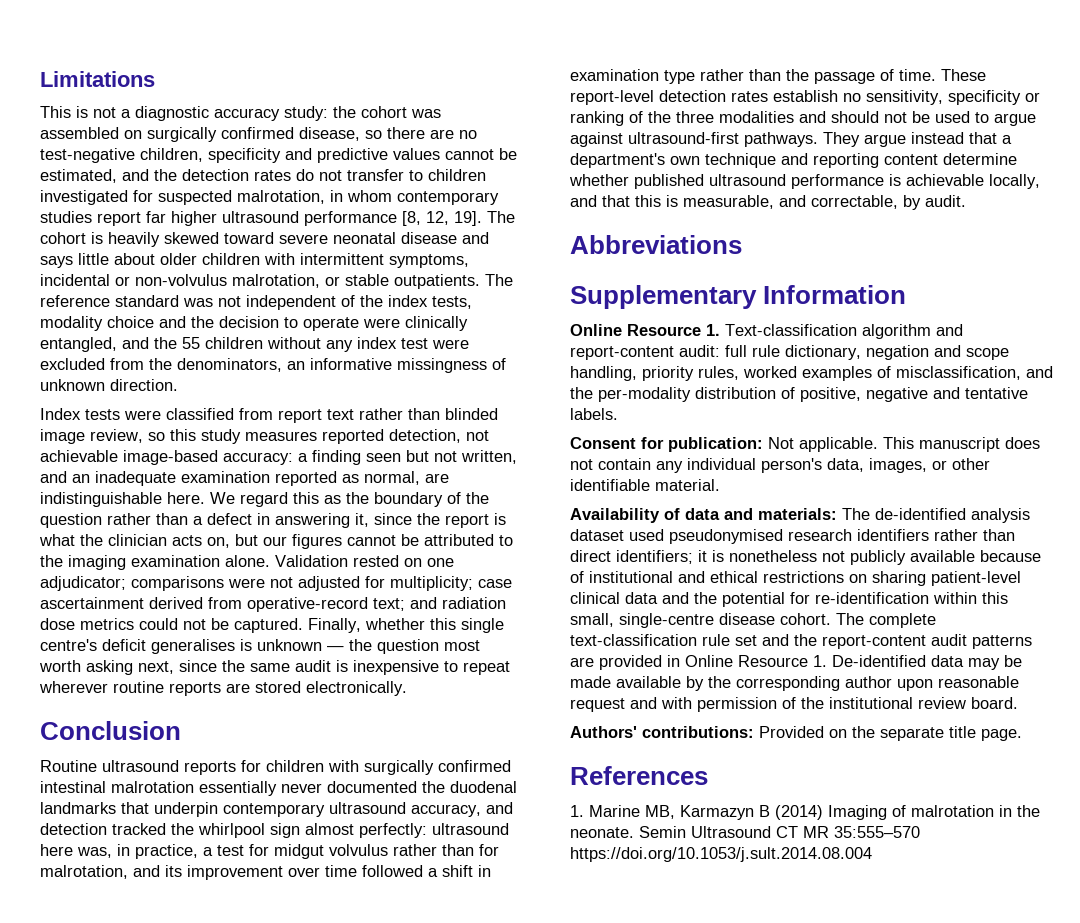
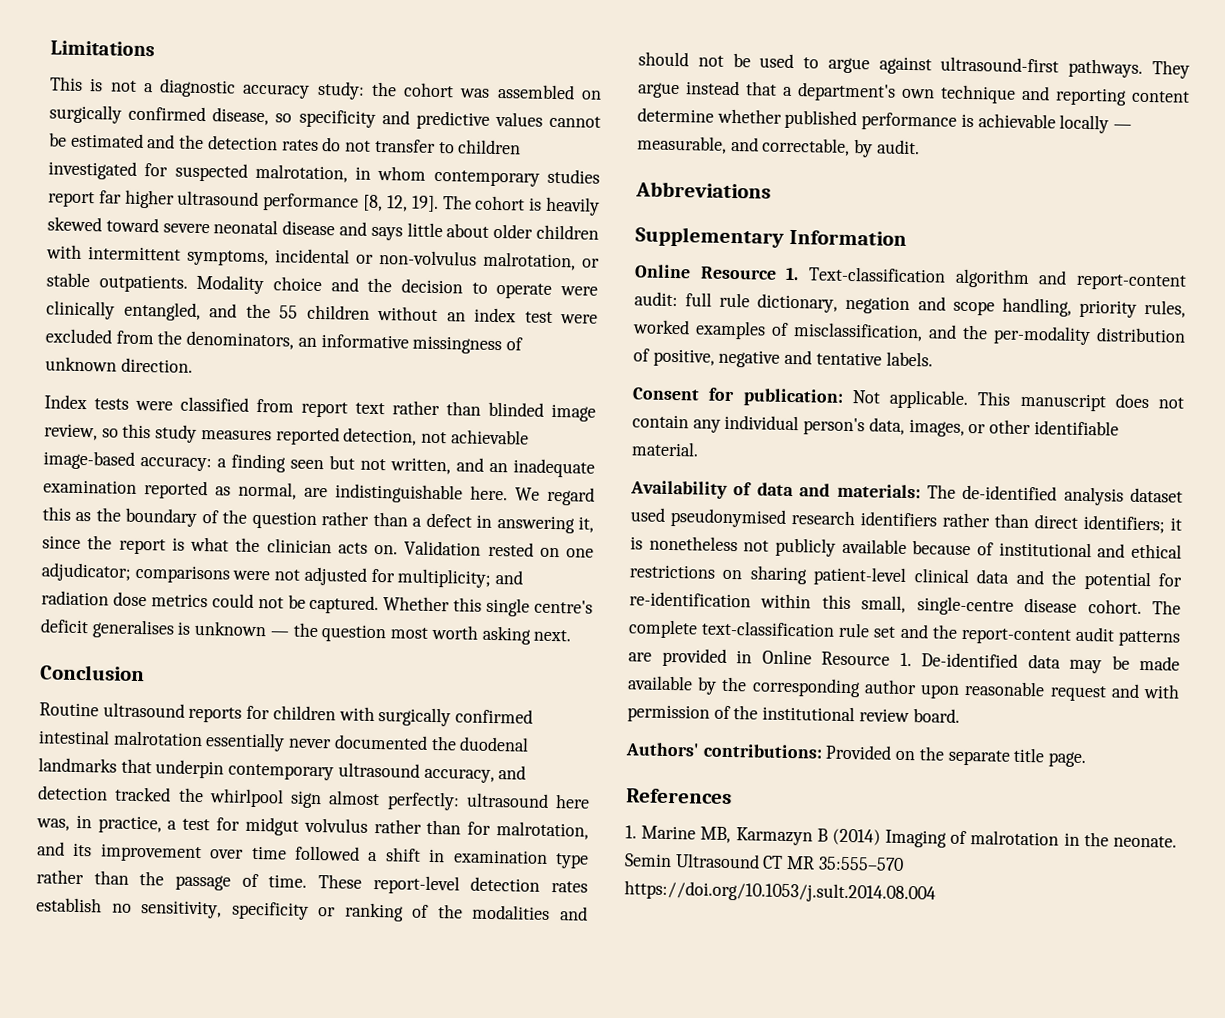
- This is not a diagnostic accuracy study: the cohort was assembled on surgically confirmed disease, so there are no test-negative children, specificity and predictive values cannot be estimated, and the detection rates do not transfer to children investigated for suspected malrotation, in whom contemporary studies report far higher ultrasound performance [8, 12, 19].
+ This is not a diagnostic accuracy study: the cohort was assembled on surgically confirmed disease, so specificity and predictive values cannot be estimated and the detection rates do not transfer to children investigated for suspected malrotation, in whom contemporary studies report far higher ultrasound performance [8, 12, 19].
- The reference standard was not independent of the index tests, modality choice and the decision to operate were clinically entangled, and the 55 children without any index test were excluded from the denominators, an informative missingness of unknown direction.
+ Modality choice and the decision to operate were clinically entangled, and the 55 children without an index test were excluded from the denominators, an informative missingness of unknown direction.
- We regard this as the boundary of the question rather than a defect in answering it, since the report is what the clinician acts on, but our figures cannot be attributed to the imaging examination alone.
+ We regard this as the boundary of the question rather than a defect in answering it, since the report is what the clinician acts on.
- Validation rested on one adjudicator; comparisons were not adjusted for multiplicity; case ascertainment derived from operative-record text; and radiation dose metrics could not be captured.
+ Validation rested on one adjudicator; comparisons were not adjusted for multiplicity; and radiation dose metrics could not be captured.
- Finally, whether this single centre's deficit generalises is unknown — the question most worth asking next, since the same audit is inexpensive to repeat wherever routine reports are stored electronically.
+ Whether this single centre's deficit generalises is unknown — the question most worth asking next.
- These report-level detection rates establish no sensitivity, specificity or ranking of the three modalities and should not be used to argue against ultrasound-first pathways.
+ These report-level detection rates establish no sensitivity, specificity or ranking of the modalities and should not be used to argue against ultrasound-first pathways.
- They argue instead that a department's own technique and reporting content determine whether published ultrasound performance is achievable locally, and that this is measurable, and correctable, by audit.
+ They argue instead that a department's own technique and reporting content determine whether published performance is achievable locally — measurable, and correctable, by audit.

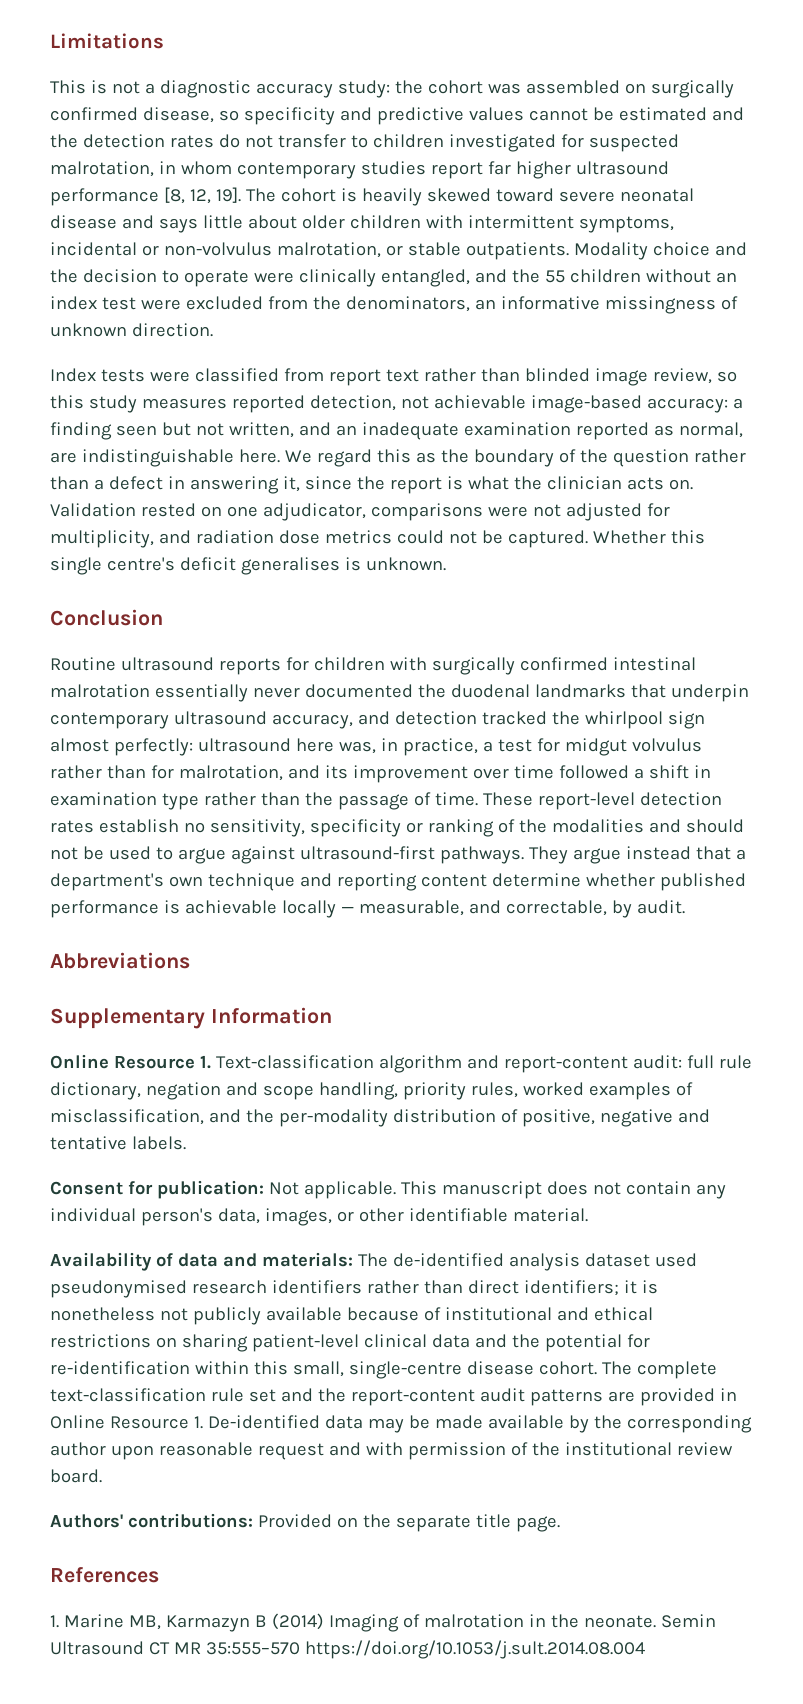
- Validation rested on one adjudicator; comparisons were not adjusted for multiplicity; and radiation dose metrics could not be captured.
+ Validation rested on one adjudicator, comparisons were not adjusted for multiplicity, and radiation dose metrics could not be captured.
- Whether this single centre's deficit generalises is unknown — the question most worth asking next.
+ Whether this single centre's deficit generalises is unknown.

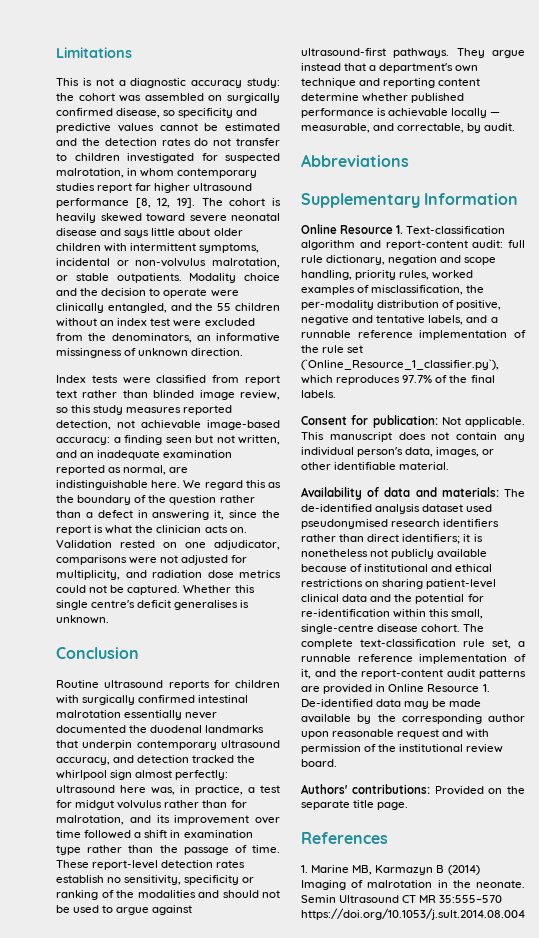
- Online Resource 1. Text-classification algorithm and report-content audit: full rule dictionary, negation and scope handling, priority rules, worked examples of misclassification, and the per-modality distribution of positive, negative and tentative labels.
+ Online Resource 1. Text-classification algorithm and report-content audit: full rule dictionary, negation and scope handling, priority rules, worked examples of misclassification, the per-modality distribution of positive, negative and tentative labels, and a runnable reference implementation of the rule set (`Online_Resource_1_classifier.py`), which reproduces 97.7% of the final labels.
- The complete text-classification rule set and the report-content audit patterns are provided in Online Resource 1. De-identified data may be made available by the corresponding author upon reasonable request and with permission of the institutional review board.
+ The complete text-classification rule set, a runnable reference implementation of it, and the report-content audit patterns are provided in Online Resource 1. De-identified data may be made available by the corresponding author upon reasonable request and with permission of the institutional review board.

